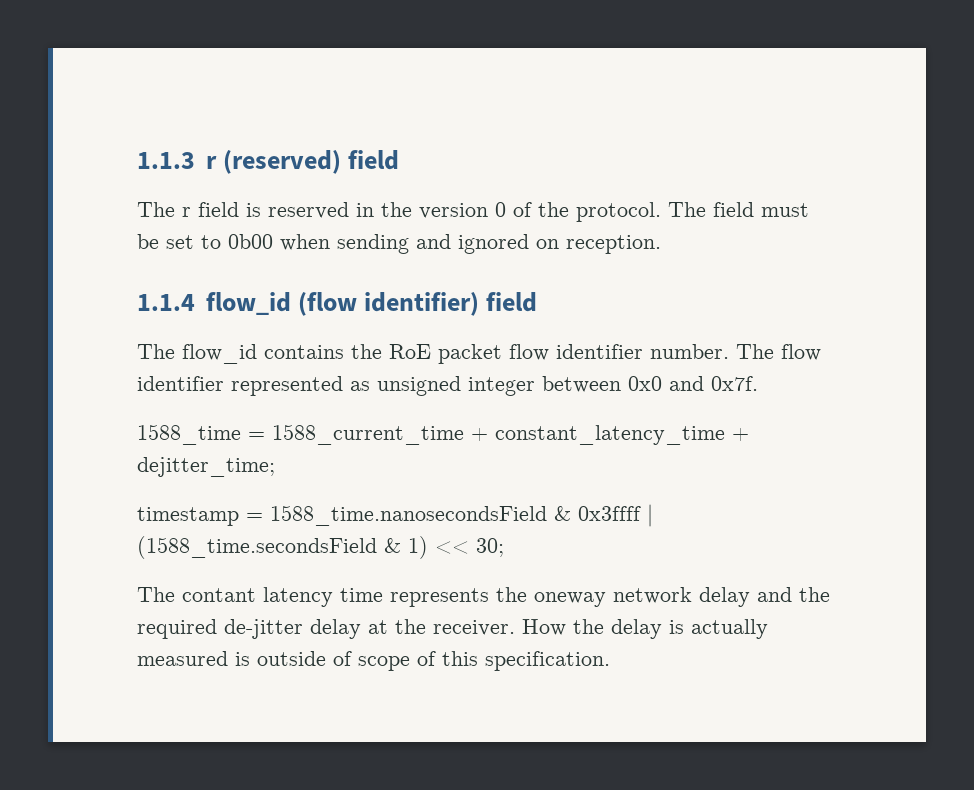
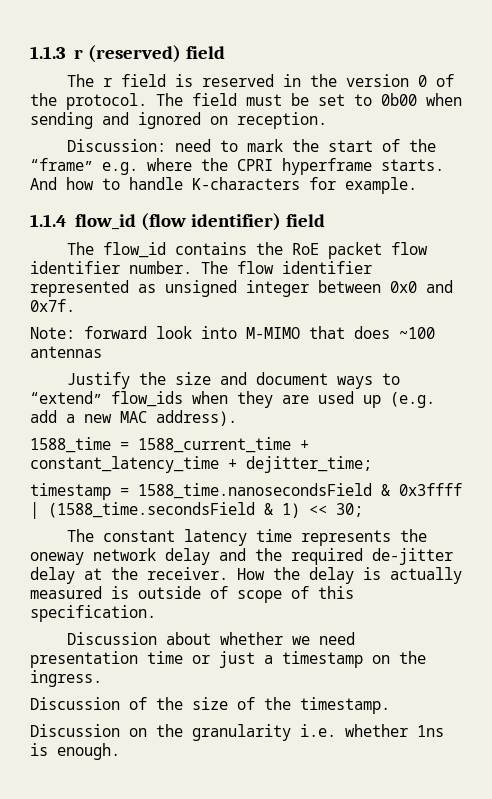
+ Discussion: need to mark the start of the “frame” e.g. where the CPRI hyperframe starts. And how to handle K-characters for example.
+ Note: forward look into M-MIMO that does ~100 antennas
+ Justify the size and document ways to “extend” flow_ids when they are used up (e.g. add a new MAC address).
- The contant latency time represents the oneway network delay and the required de-jitter delay at the receiver.
+ The constant latency time represents the oneway network delay and the required de-jitter delay at the receiver.
+ Discussion about whether we need presentation time or just a timestamp on the ingress.
+ Discussion of the size of the timestamp.
+ Discussion on the granularity i.e. whether 1ns is enough.

